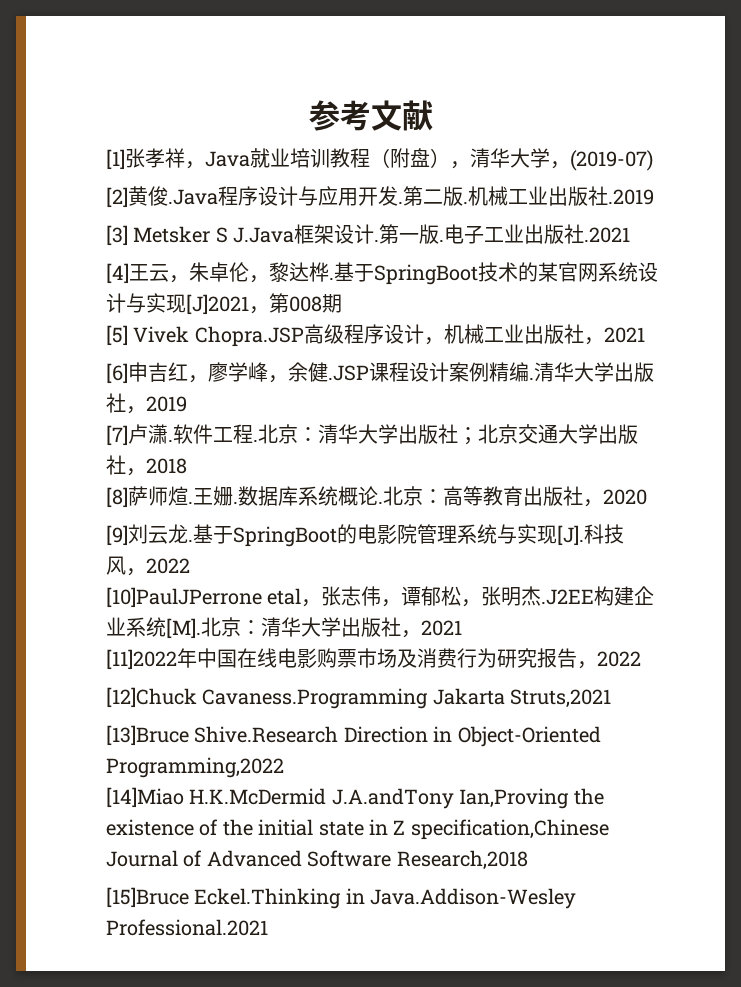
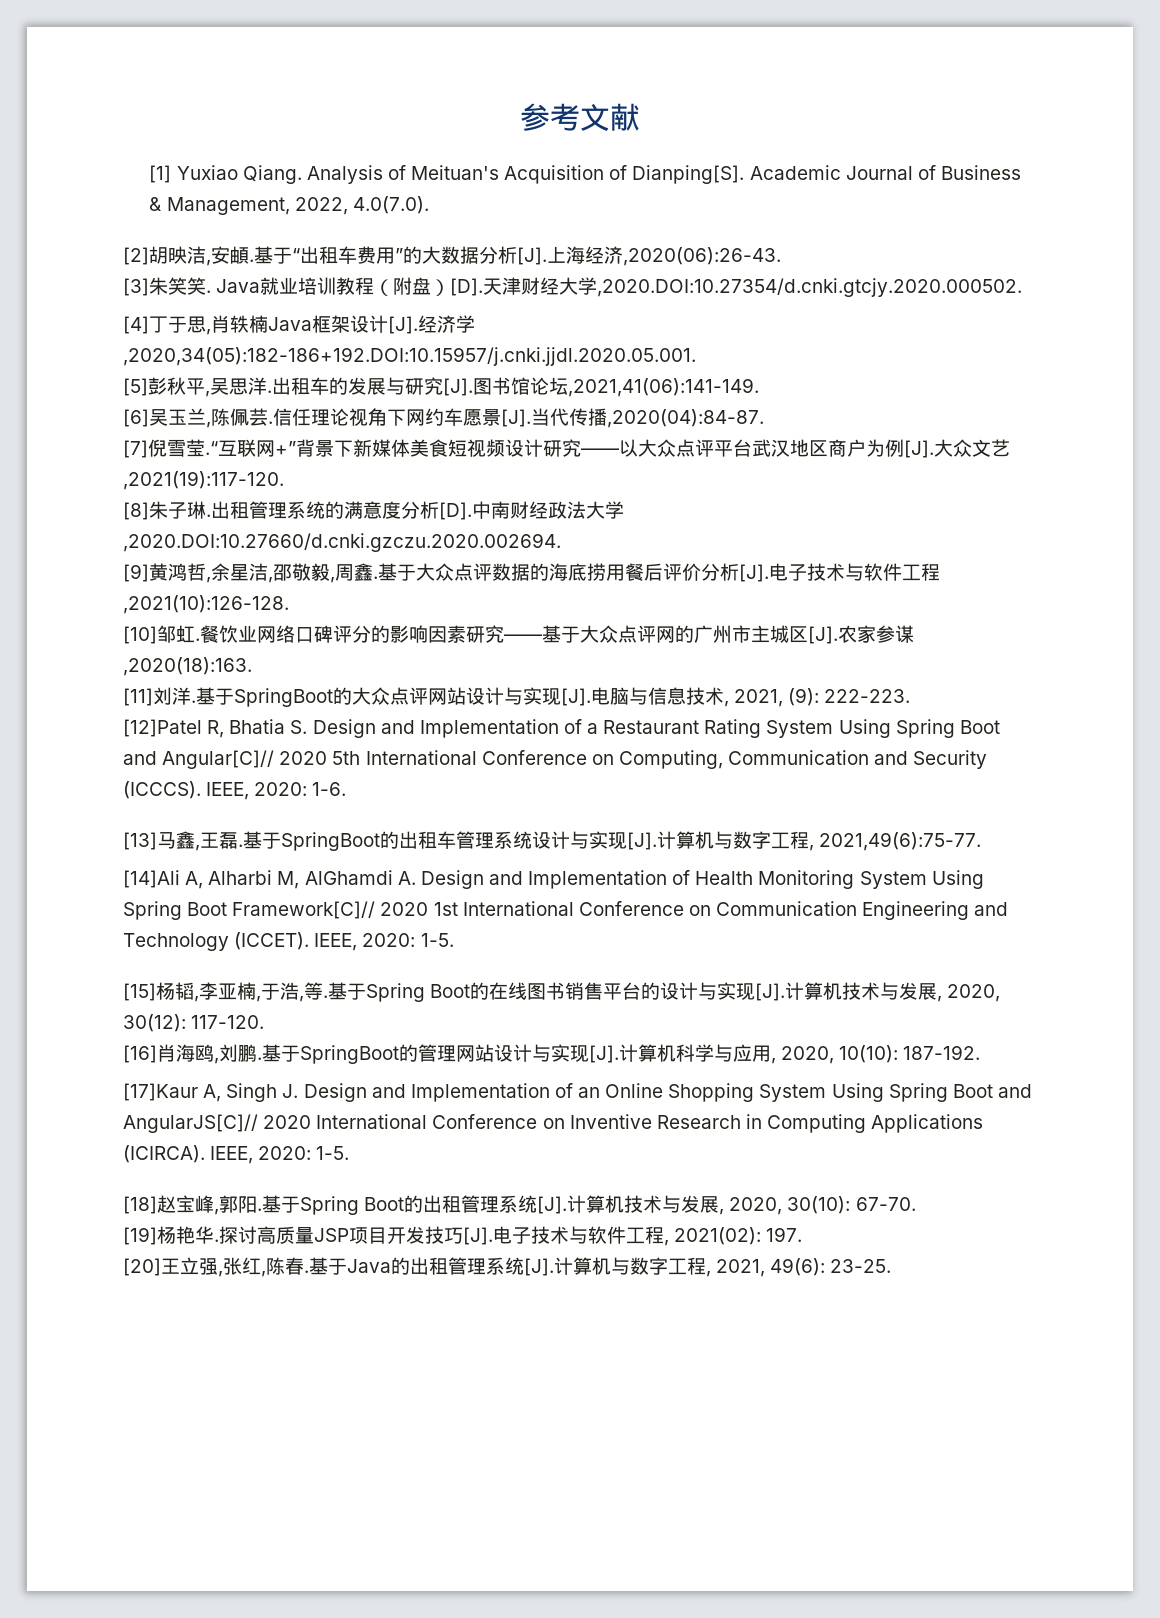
- [1]张孝祥，Java就业培训教程（附盘），清华大学，(2019-07)
- [2]黄俊.Java程序设计与应用开发.第二版.机械工业出版社.2019
- [3] Metsker S J.Java框架设计.第一版.电子工业出版社.2021
- [4]王云，朱卓伦，黎达桦.基于SpringBoot技术的某官网系统设计与实现[J]2021，第008期
- [5] Vivek Chopra.JSP高级程序设计，机械工业出版社，2021
- [6]申吉红，廖学峰，余健.JSP课程设计案例精编.清华大学出版社，2019
- [7]卢潇.软件工程.北京：清华大学出版社；北京交通大学出版社，2018
- [8]萨师煊.王姗.数据库系统概论.北京：高等教育出版社，2020
- [9]刘云龙.基于SpringBoot的电影院管理系统与实现[J].科技风，2022
- [10]PaulJPerrone etal，张志伟，谭郁松，张明杰.J2EE构建企业系统[M].北京：清华大学出版社，2021
- [11]2022年中国在线电影购票市场及消费行为研究报告，2022
- [12]Chuck Cavaness.Programming Jakarta Struts,2021
- [13]Bruce Shive.Research Direction in Object-Oriented Programming,2022
- [14]Miao H.K.McDermid J.A.andTony Ian,Proving the existence of the initial state in Z specification,Chinese Journal of Advanced Software Research,2018
- [15]Bruce Eckel.Thinking in Java.Addison-Wesley Professional.2021
+ [1] Yuxiao Qiang. Analysis of Meituan's Acquisition of Dianping[S]. Academic Journal of Business & Management, 2022, 4.0(7.0).
+ [2]胡映洁,安頔.基于“出租车费用”的大数据分析[J].上海经济,2020(06):26-43.
+ [3]朱笑笑. Java就业培训教程（附盘）[D].天津财经大学,2020.DOI:10.27354/d.cnki.gtcjy.2020.000502.
+ [4]丁于思,肖轶楠Java框架设计[J].经济学,2020,34(05):182-186+192.DOI:10.15957/j.cnki.jjdl.2020.05.001.
+ [5]彭秋平,吴思洋.出租车的发展与研究[J].图书馆论坛,2021,41(06):141-149.
+ [6]吴玉兰,陈佩芸.信任理论视角下网约车愿景[J].当代传播,2020(04):84-87.
+ [7]倪雪莹.“互联网+”背景下新媒体美食短视频设计研究——以大众点评平台武汉地区商户为例[J].大众文艺,2021(19):117-120.
+ [8]朱子琳.出租管理系统的满意度分析[D].中南财经政法大学,2020.DOI:10.27660/d.cnki.gzczu.2020.002694.
+ [9]黄鸿哲,余星洁,邵敬毅,周鑫.基于大众点评数据的海底捞用餐后评价分析[J].电子技术与软件工程,2021(10):126-128.
+ [10]邹虹.餐饮业网络口碑评分的影响因素研究——基于大众点评网的广州市主城区[J].农家参谋,2020(18):163.
+ [11]刘洋.基于SpringBoot的大众点评网站设计与实现[J].电脑与信息技术, 2021, (9): 222-223.
+ [12]Patel R, Bhatia S. Design and Implementation of a Restaurant Rating System Using Spring Boot and Angular[C]// 2020 5th International Conference on Computing, Communication and Security (ICCCS). IEEE, 2020: 1-6.
+ [13]马鑫,王磊.基于SpringBoot的出租车管理系统设计与实现[J].计算机与数字工程, 2021,49(6):75-77.
+ [14]Ali A, Alharbi M, AlGhamdi A. Design and Implementation of Health Monitoring System Using Spring Boot Framework[C]// 2020 1st International Conference on Communication Engineering and Technology (ICCET). IEEE, 2020: 1-5.
+ [15]杨韬,李亚楠,于浩,等.基于Spring Boot的在线图书销售平台的设计与实现[J].计算机技术与发展, 2020, 30(12): 117-120.
+ [16]肖海鸥,刘鹏.基于SpringBoot的管理网站设计与实现[J].计算机科学与应用, 2020, 10(10): 187-192.
+ [17]Kaur A, Singh J. Design and Implementation of an Online Shopping System Using Spring Boot and AngularJS[C]// 2020 International Conference on Inventive Research in Computing Applications (ICIRCA). IEEE, 2020: 1-5.
+ [18]赵宝峰,郭阳.基于Spring Boot的出租管理系统[J].计算机技术与发展, 2020, 30(10): 67-70.
+ [19]杨艳华.探讨高质量JSP项目开发技巧[J].电子技术与软件工程, 2021(02): 197.
+ [20]王立强,张红,陈春.基于Java的出租管理系统[J].计算机与数字工程, 2021, 49(6): 23-25.

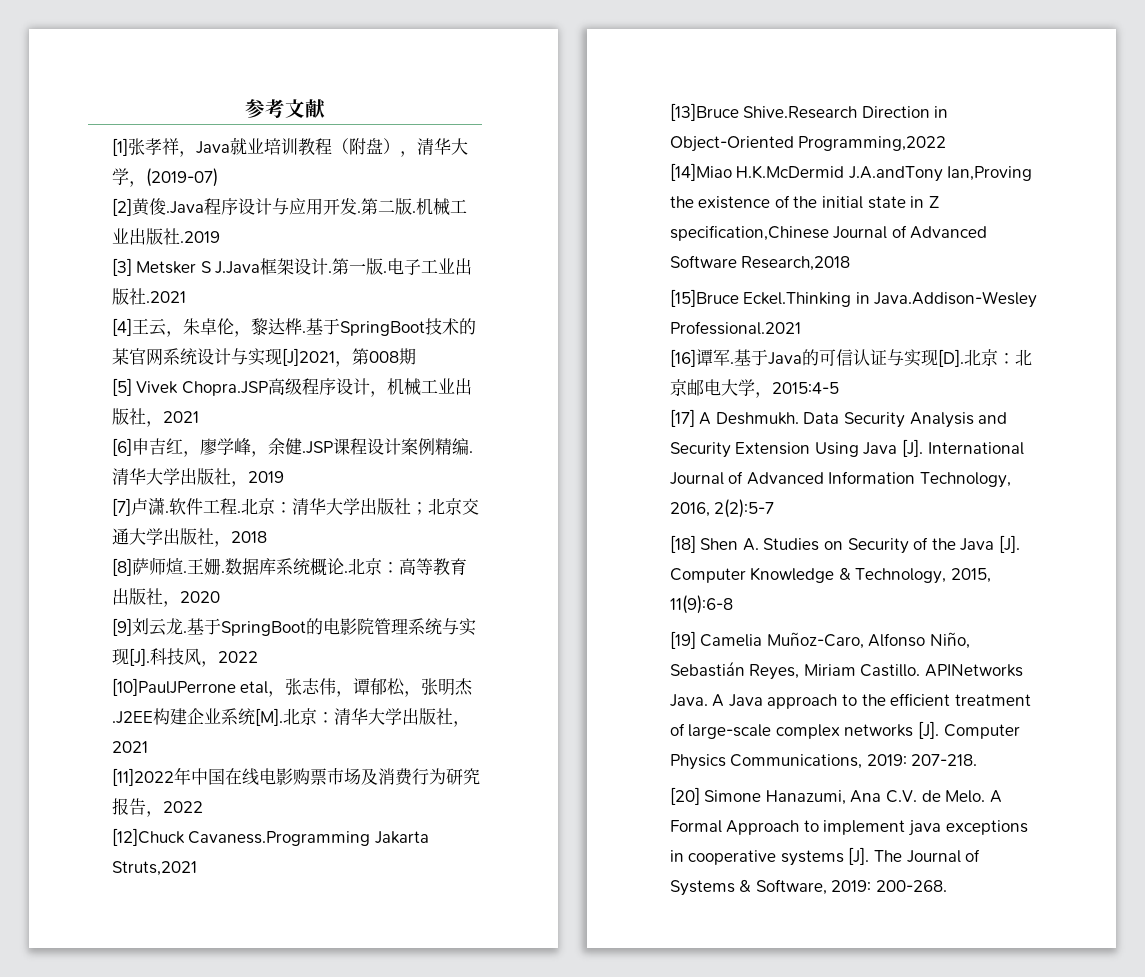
- [1] Yuxiao Qiang. Analysis of Meituan's Acquisition of Dianping[S]. Academic Journal of Business & Management, 2022, 4.0(7.0).
- [2]胡映洁,安頔.基于“出租车费用”的大数据分析[J].上海经济,2020(06):26-43.
- [3]朱笑笑. Java就业培训教程（附盘）[D].天津财经大学,2020.DOI:10.27354/d.cnki.gtcjy.2020.000502.
- [4]丁于思,肖轶楠Java框架设计[J].经济学,2020,34(05):182-186+192.DOI:10.15957/j.cnki.jjdl.2020.05.001.
- [5]彭秋平,吴思洋.出租车的发展与研究[J].图书馆论坛,2021,41(06):141-149.
- [6]吴玉兰,陈佩芸.信任理论视角下网约车愿景[J].当代传播,2020(04):84-87.
- [7]倪雪莹.“互联网+”背景下新媒体美食短视频设计研究——以大众点评平台武汉地区商户为例[J].大众文艺,2021(19):117-120.
- [8]朱子琳.出租管理系统的满意度分析[D].中南财经政法大学,2020.DOI:10.27660/d.cnki.gzczu.2020.002694.
- [9]黄鸿哲,余星洁,邵敬毅,周鑫.基于大众点评数据的海底捞用餐后评价分析[J].电子技术与软件工程,2021(10):126-128.
- [10]邹虹.餐饮业网络口碑评分的影响因素研究——基于大众点评网的广州市主城区[J].农家参谋,2020(18):163.
- [11]刘洋.基于SpringBoot的大众点评网站设计与实现[J].电脑与信息技术, 2021, (9): 222-223.
- [12]Patel R, Bhatia S. Design and Implementation of a Restaurant Rating System Using Spring Boot and Angular[C]// 2020 5th International Conference on Computing, Communication and Security (ICCCS). IEEE, 2020: 1-6.
- [13]马鑫,王磊.基于SpringBoot的出租车管理系统设计与实现[J].计算机与数字工程, 2021,49(6):75-77.
- [14]Ali A, Alharbi M, AlGhamdi A. Design and Implementation of Health Monitoring System Using Spring Boot Framework[C]// 2020 1st International Conference on Communication Engineering and Technology (ICCET). IEEE, 2020: 1-5.
- [15]杨韬,李亚楠,于浩,等.基于Spring Boot的在线图书销售平台的设计与实现[J].计算机技术与发展, 2020, 30(12): 117-120.
- [16]肖海鸥,刘鹏.基于SpringBoot的管理网站设计与实现[J].计算机科学与应用, 2020, 10(10): 187-192.
- [17]Kaur A, Singh J. Design and Implementation of an Online Shopping System Using Spring Boot and AngularJS[C]// 2020 International Conference on Inventive Research in Computing Applications (ICIRCA). IEEE, 2020: 1-5.
- [18]赵宝峰,郭阳.基于Spring Boot的出租管理系统[J].计算机技术与发展, 2020, 30(10): 67-70.
- [19]杨艳华.探讨高质量JSP项目开发技巧[J].电子技术与软件工程, 2021(02): 197.
- [20]王立强,张红,陈春.基于Java的出租管理系统[J].计算机与数字工程, 2021, 49(6): 23-25.
+ [1]张孝祥，Java就业培训教程（附盘），清华大学，(2019-07)
+ [2]黄俊.Java程序设计与应用开发.第二版.机械工业出版社.2019
+ [3] Metsker S J.Java框架设计.第一版.电子工业出版社.2021
+ [4]王云，朱卓伦，黎达桦.基于SpringBoot技术的某官网系统设计与实现[J]2021，第008期
+ [5] Vivek Chopra.JSP高级程序设计，机械工业出版社，2021
+ [6]申吉红，廖学峰，余健.JSP课程设计案例精编.清华大学出版社，2019
+ [7]卢潇.软件工程.北京：清华大学出版社；北京交通大学出版社，2018
+ [8]萨师煊.王姗.数据库系统概论.北京：高等教育出版社，2020
+ [9]刘云龙.基于SpringBoot的电影院管理系统与实现[J].科技风，2022
+ [10]PaulJPerrone etal，张志伟，谭郁松，张明杰.J2EE构建企业系统[M].北京：清华大学出版社，2021
+ [11]2022年中国在线电影购票市场及消费行为研究报告，2022
+ [12]Chuck Cavaness.Programming Jakarta Struts,2021
+ [13]Bruce Shive.Research Direction in Object-Oriented Programming,2022
+ [14]Miao H.K.McDermid J.A.andTony Ian,Proving the existence of the initial state in Z specification,Chinese Journal of Advanced Software Research,2018
+ [15]Bruce Eckel.Thinking in Java.Addison-Wesley Professional.2021
+ [16]谭军.基于Java的可信认证与实现[D].北京：北京邮电大学，2015:4-5
+ [17] A Deshmukh. Data Security Analysis and Security Extension Using Java [J]. International Journal of Advanced Information Technology, 2016, 2(2):5-7
+ [18] Shen A. Studies on Security of the Java [J]. Computer Knowledge & Technology, 2015, 11(9):6-8
+ [19] Camelia Muñoz-Caro, Alfonso Niño, Sebastián Reyes, Miriam Castillo. APINetworks Java. A Java approach to the efficient treatment of large-scale complex networks [J]. Computer Physics Communications, 2019: 207-218.
+ [20] Simone Hanazumi, Ana C.V. de Melo. A Formal Approach to implement java exceptions in cooperative systems [J]. The Journal of Systems & Software, 2019: 200-268.

